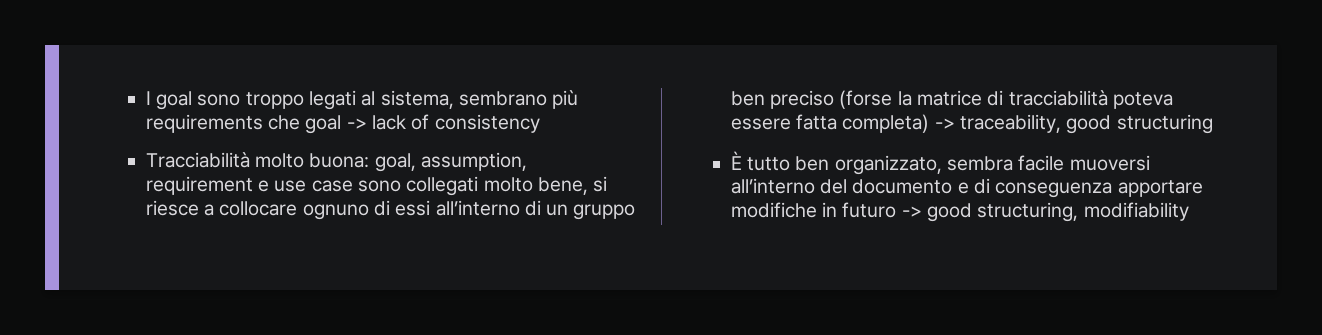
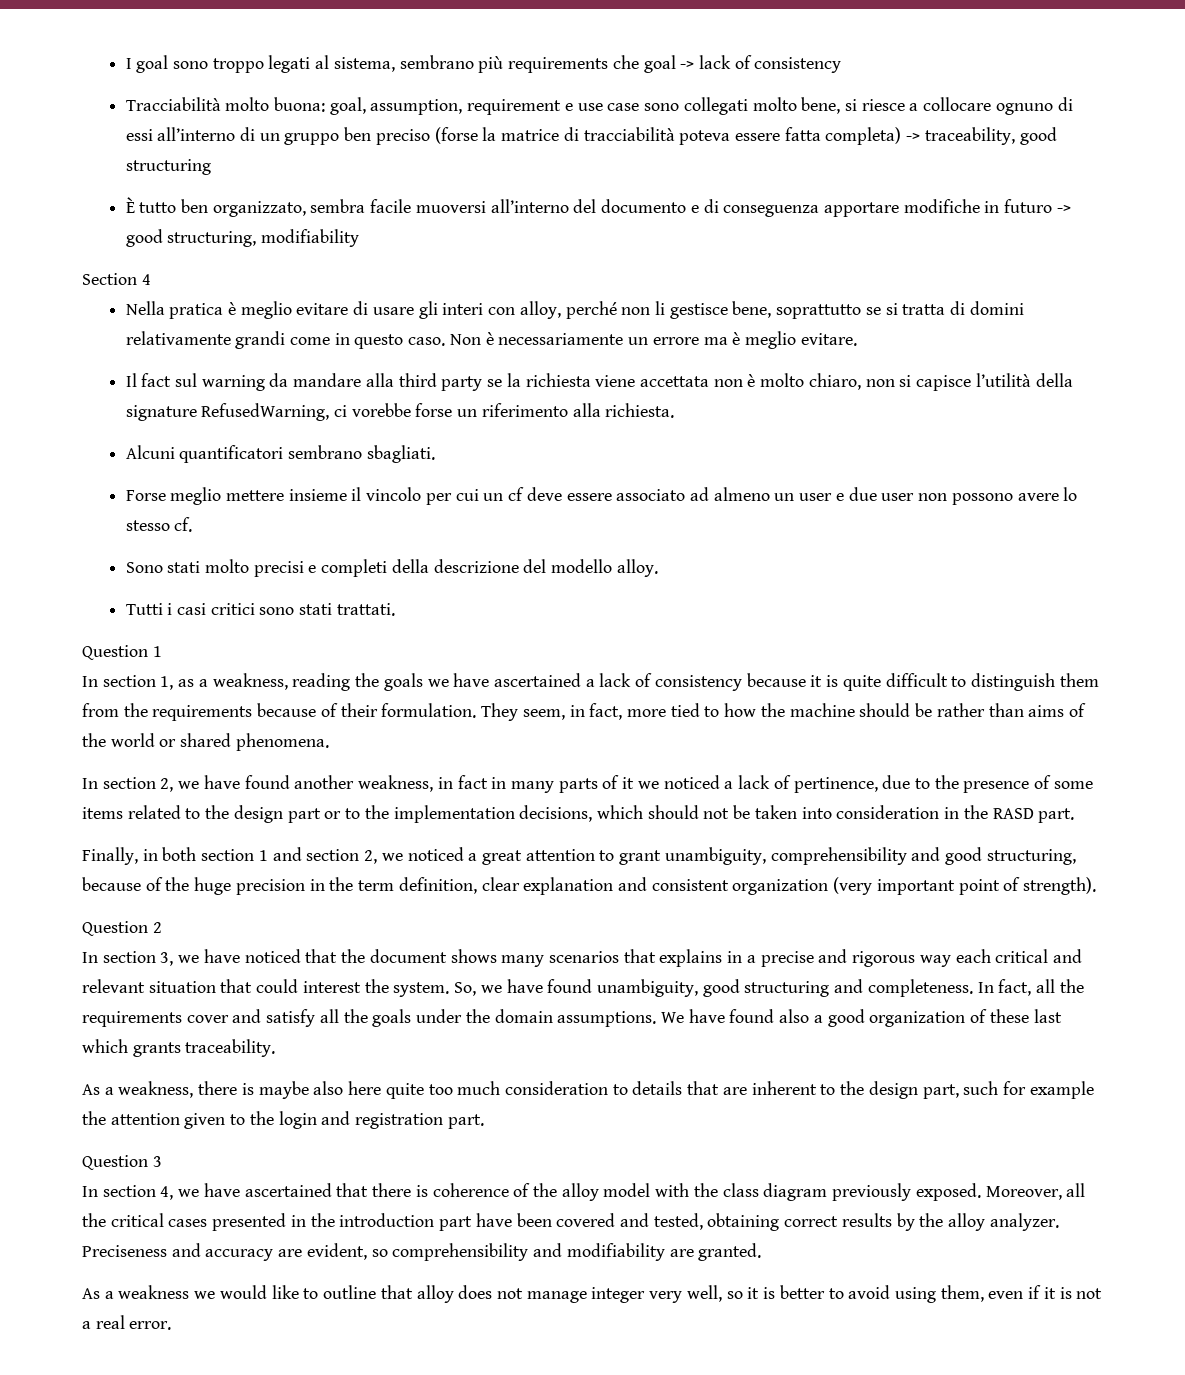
+ Section 4
+ Nella pratica è meglio evitare di usare gli interi con alloy, perché non li gestisce bene, soprattutto se si tratta di domini relativamente grandi come in questo caso. Non è necessariamente un errore ma è meglio evitare.
+ Il fact sul warning da mandare alla third party se la richiesta viene accettata non è molto chiaro, non si capisce l’utilità della signature RefusedWarning, ci vorebbe forse un riferimento alla richiesta.
+ Alcuni quantificatori sembrano sbagliati.
+ Forse meglio mettere insieme il vincolo per cui un cf deve essere associato ad almeno un user e due user non possono avere lo stesso cf.
+ Sono stati molto precisi e completi della descrizione del modello alloy.
+ Tutti i casi critici sono stati trattati.
+ Question 1
+ In section 1, as a weakness, reading the goals we have ascertained a lack of consistency because it is quite difficult to distinguish them from the requirements because of their formulation. They seem, in fact, more tied to how the machine should be rather than aims of the world or shared phenomena.
+ In section 2, we have found another weakness, in fact in many parts of it we noticed a lack of pertinence, due to the presence of some items related to the design part or to the implementation decisions, which should not be taken into consideration in the RASD part.
+ Finally, in both section 1 and section 2, we noticed a great attention to grant unambiguity, comprehensibility and good structuring, because of the huge precision in the term definition, clear explanation and consistent organization (very important point of strength).
+ Question 2
+ In section 3, we have noticed that the document shows many scenarios that explains in a precise and rigorous way each critical and relevant situation that could interest the system. So, we have found unambiguity, good structuring and completeness. In fact, all the requirements cover and satisfy all the goals under the domain assumptions. We have found also a good organization of these last which grants traceability.
+ As a weakness, there is maybe also here quite too much consideration to details that are inherent to the design part, such for example the attention given to the login and registration part.
+ Question 3
+ In section 4, we have ascertained that there is coherence of the alloy model with the class diagram previously exposed. Moreover, all the critical cases presented in the introduction part have been covered and tested, obtaining correct results by the alloy analyzer. Preciseness and accuracy are evident, so comprehensibility and modifiability are granted.
+ As a weakness we would like to outline that alloy does not manage integer very well, so it is better to avoid using them, even if it is not a real error.

